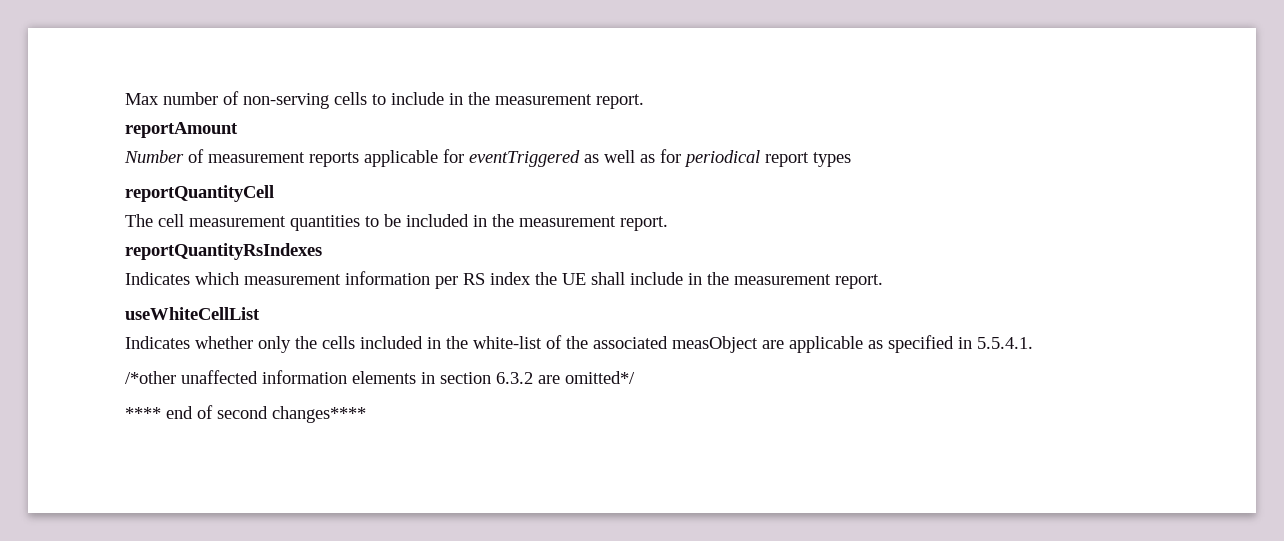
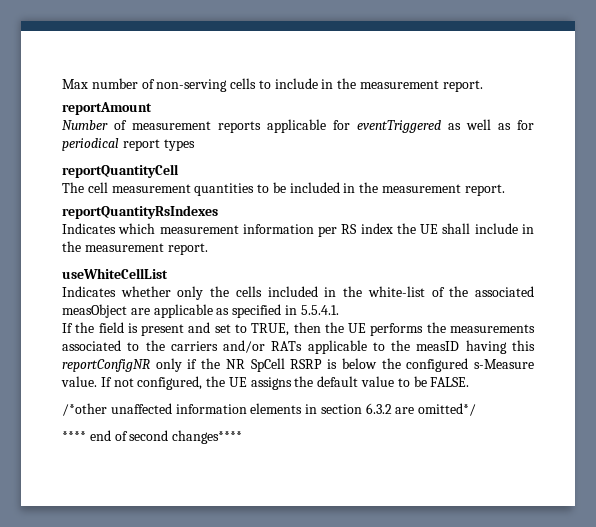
+ If the field is present and set to TRUE, then the UE performs the measurements associated to the carriers and/or RATs applicable to the measID having this reportConfigNR only if the NR SpCell RSRP is below the configured s-Measure value. If not configured, the UE assigns the default value to be FALSE.

